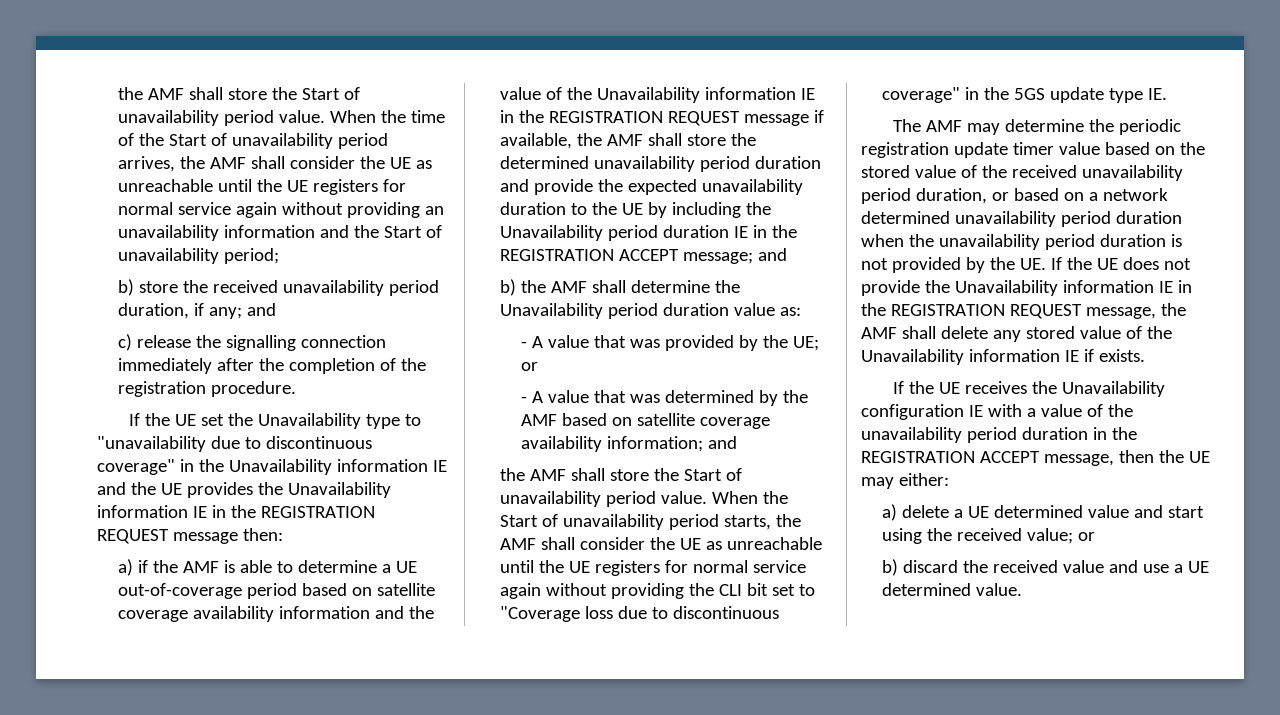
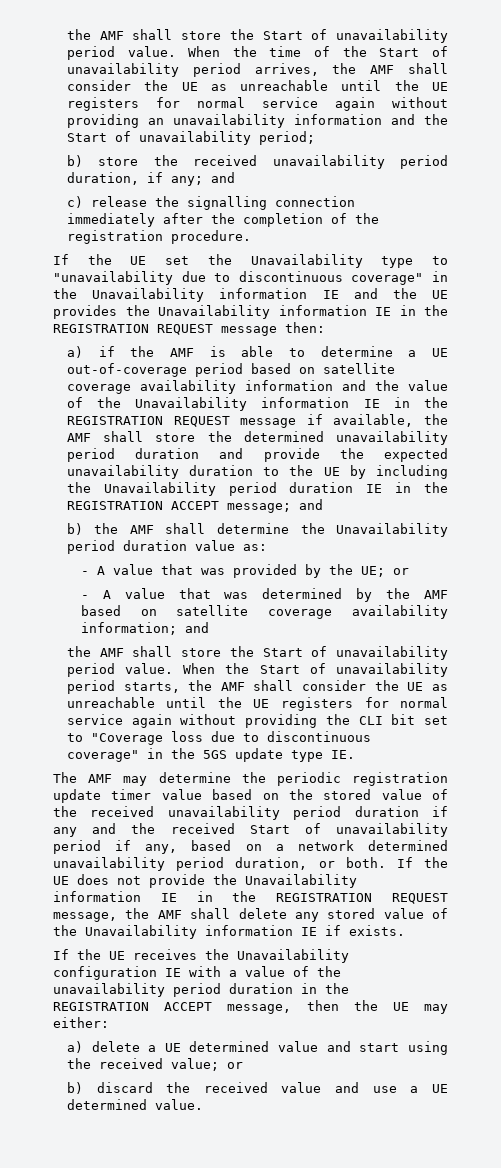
- The AMF may determine the periodic registration update timer value based on the stored value of the received unavailability period duration, or based on a network determined unavailability period duration when the unavailability period duration is not provided by the UE. If the UE does not provide the Unavailability information IE in the REGISTRATION REQUEST message, the AMF shall delete any stored value of the Unavailability information IE if exists.
+ The AMF may determine the periodic registration update timer value based on the stored value of the received unavailability period duration if any and the received Start of unavailability period if any, based on a network determined unavailability period duration, or both. If the UE does not provide the Unavailability information IE in the REGISTRATION REQUEST message, the AMF shall delete any stored value of the Unavailability information IE if exists.

